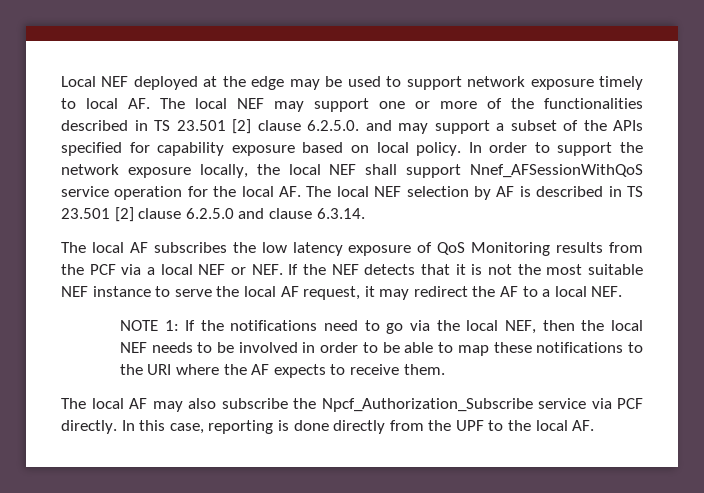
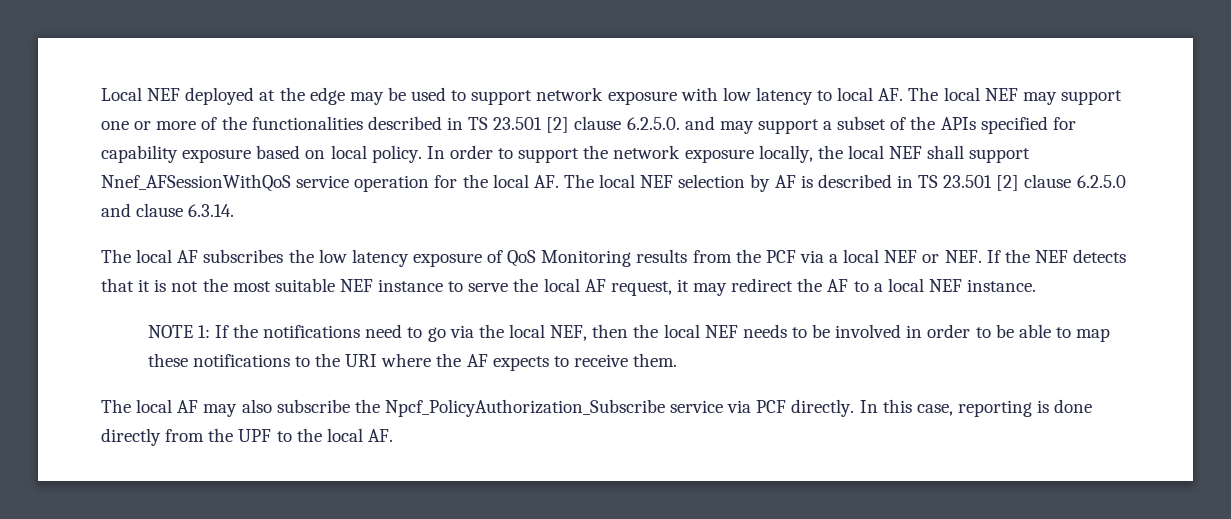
- Local NEF deployed at the edge may be used to support network exposure timely to local AF. The local NEF may support one or more of the functionalities described in TS 23.501 [2] clause 6.2.5.0. and may support a subset of the APIs specified for capability exposure based on local policy.
+ Local NEF deployed at the edge may be used to support network exposure with low latency to local AF. The local NEF may support one or more of the functionalities described in TS 23.501 [2] clause 6.2.5.0. and may support a subset of the APIs specified for capability exposure based on local policy.
- The local AF subscribes the low latency exposure of QoS Monitoring results from the PCF via a local NEF or NEF. If the NEF detects that it is not the most suitable NEF instance to serve the local AF request, it may redirect the AF to a local NEF.
+ The local AF subscribes the low latency exposure of QoS Monitoring results from the PCF via a local NEF or NEF. If the NEF detects that it is not the most suitable NEF instance to serve the local AF request, it may redirect the AF to a local NEF instance.
- The local AF may also subscribe the Npcf_Authorization_Subscribe service via PCF directly.
+ The local AF may also subscribe the Npcf_PolicyAuthorization_Subscribe service via PCF directly.

